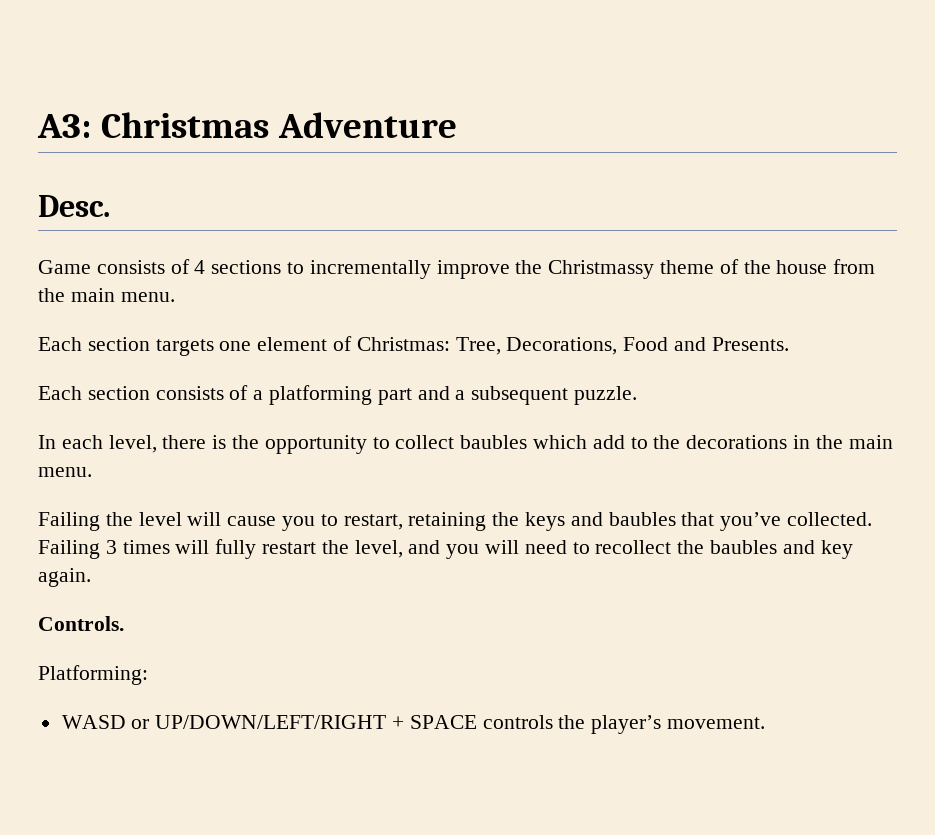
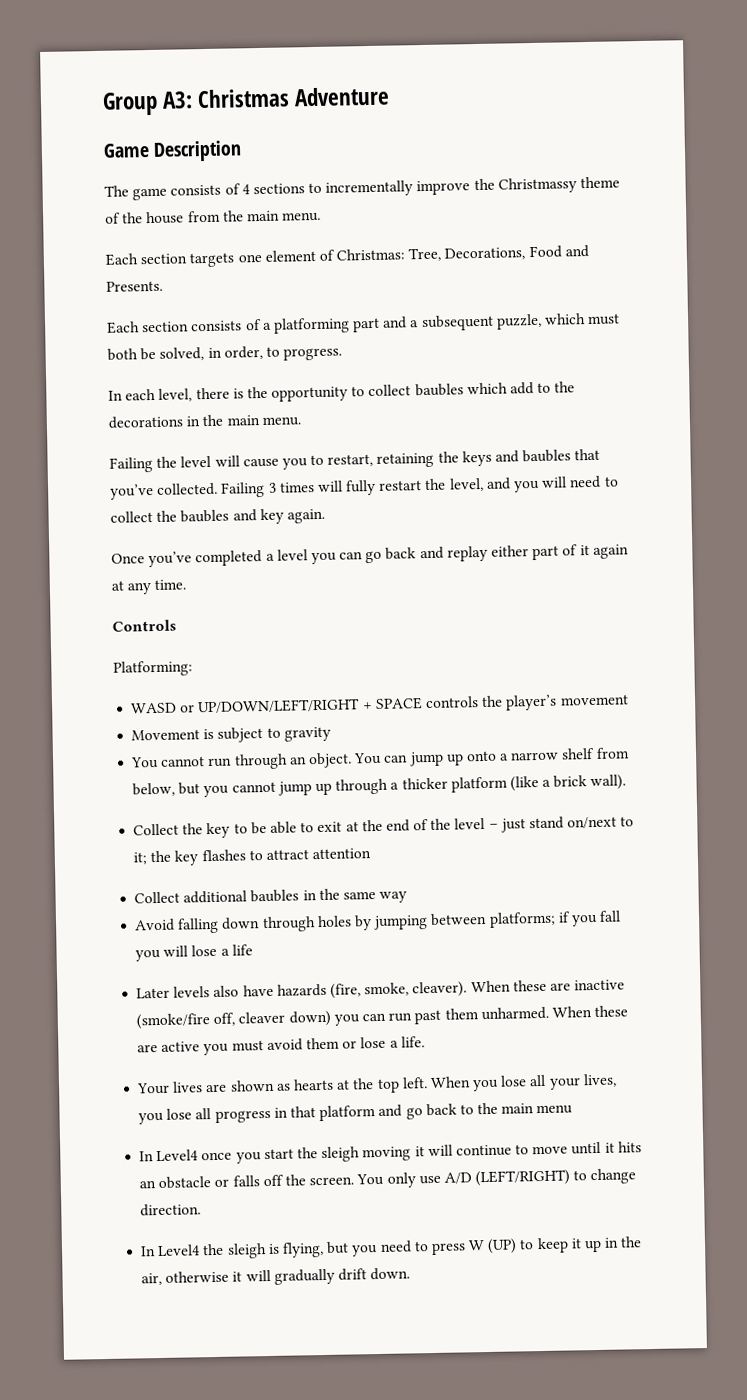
- A3: Christmas Adventure
+ Group A3: Christmas Adventure
- Desc.
- Game consists of 4 sections to incrementally improve the Christmassy theme of the house from the main menu.
+ Game Description
+ The game consists of 4 sections to incrementally improve the Christmassy theme of the house from the main menu.
- Each section consists of a platforming part and a subsequent puzzle.
+ Each section consists of a platforming part and a subsequent puzzle, which must both be solved, in order, to progress.
- Failing 3 times will fully restart the level, and you will need to recollect the baubles and key again.
+ Failing 3 times will fully restart the level, and you will need to collect the baubles and key again.
- Controls.
+ Once you’ve completed a level you can go back and replay either part of it again at any time.
+ Controls
- WASD or UP/DOWN/LEFT/RIGHT + SPACE controls the player’s movement.
+ WASD or UP/DOWN/LEFT/RIGHT + SPACE controls the player’s movement
+ Movement is subject to gravity
+ You cannot run through an object. You can jump up onto a narrow shelf from below, but you cannot jump up through a thicker platform (like a brick wall).
+ Collect the key to be able to exit at the end of the level – just stand on/next to it; the key flashes to attract attention
+ Collect additional baubles in the same way
+ Avoid falling down through holes by jumping between platforms; if you fall you will lose a life
+ Later levels also have hazards (fire, smoke, cleaver). When these are inactive (smoke/fire off, cleaver down) you can run past them unharmed. When these are active you must avoid them or lose a life.
+ Your lives are shown as hearts at the top left. When you lose all your lives, you lose all progress in that platform and go back to the main menu
+ In Level4 once you start the sleigh moving it will continue to move until it hits an obstacle or falls off the screen. You only use A/D (LEFT/RIGHT) to change direction.
+ In Level4 the sleigh is flying, but you need to press W (UP) to keep it up in the air, otherwise it will gradually drift down.

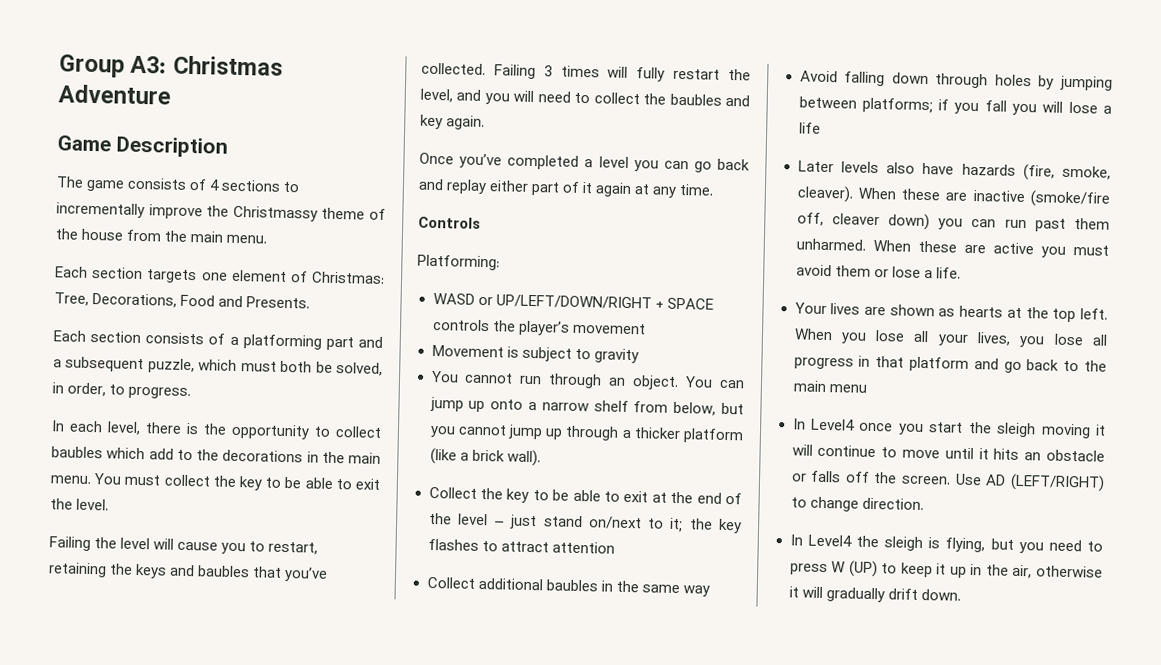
+ You must collect the key to be able to exit the level.
- WASD or UP/DOWN/LEFT/RIGHT + SPACE controls the player’s movement
+ WASD or UP/LEFT/DOWN/RIGHT + SPACE controls the player’s movement
- You only use A/D (LEFT/RIGHT) to change direction.
+ Use AD (LEFT/RIGHT) to change direction.

